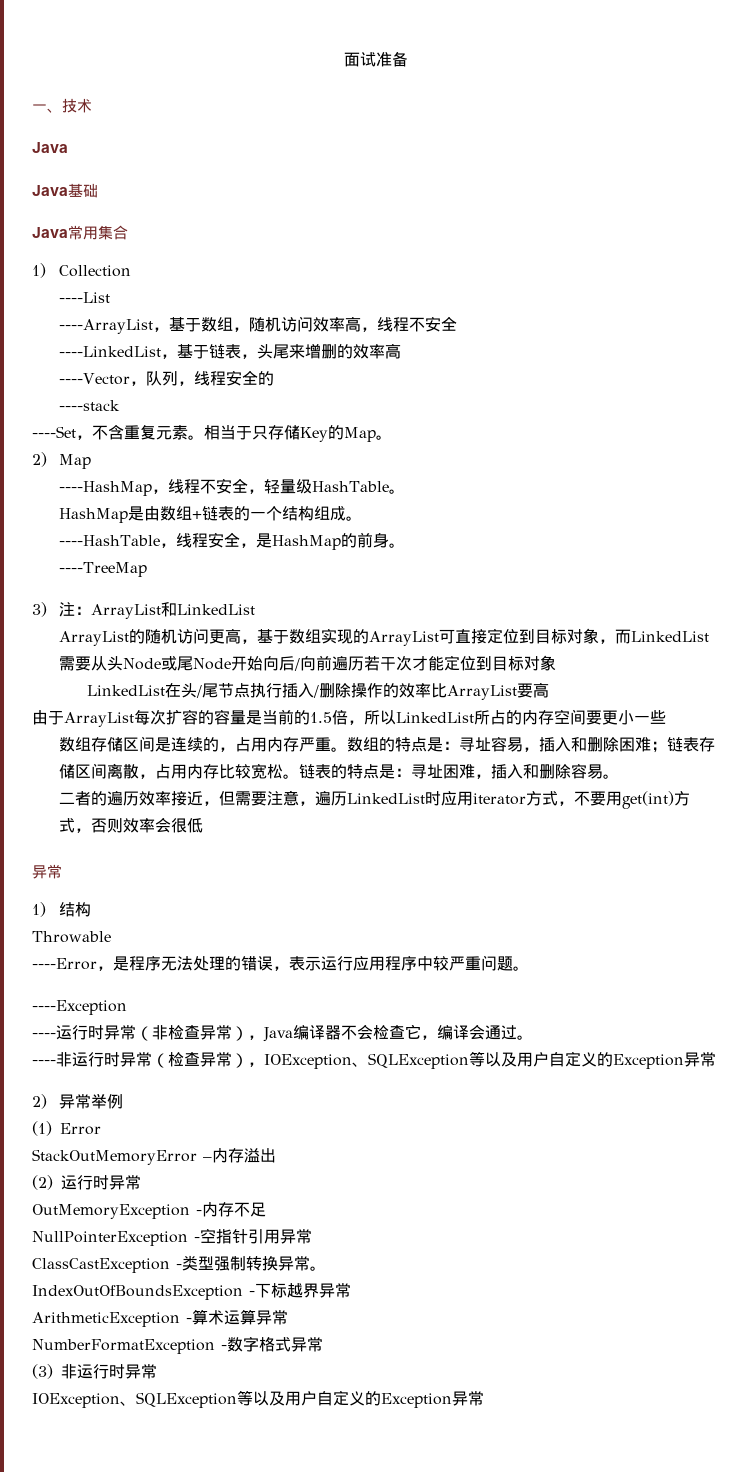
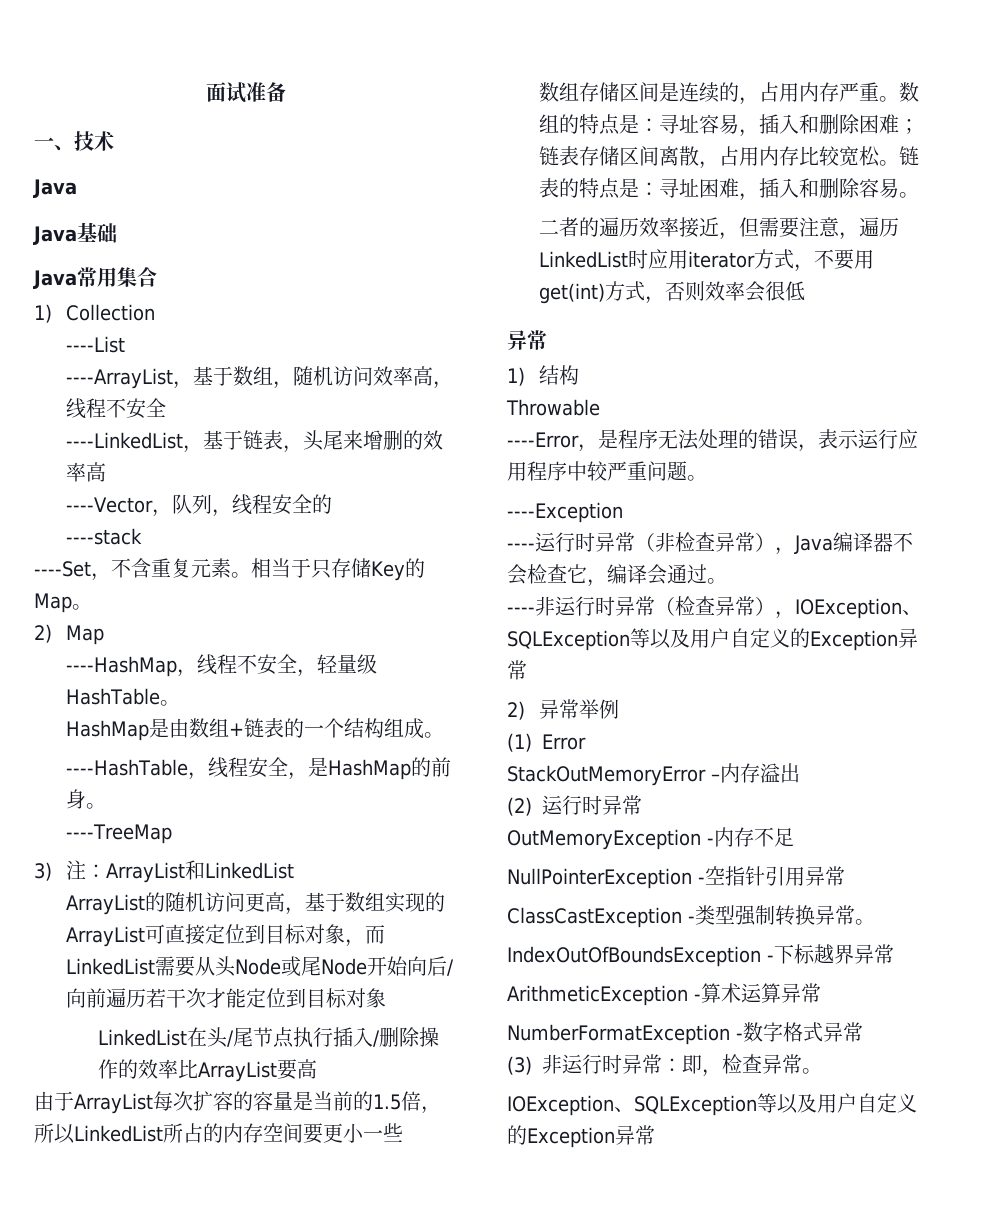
- (3)非运行时异常
+ (3)非运行时异常：即，检查异常。

